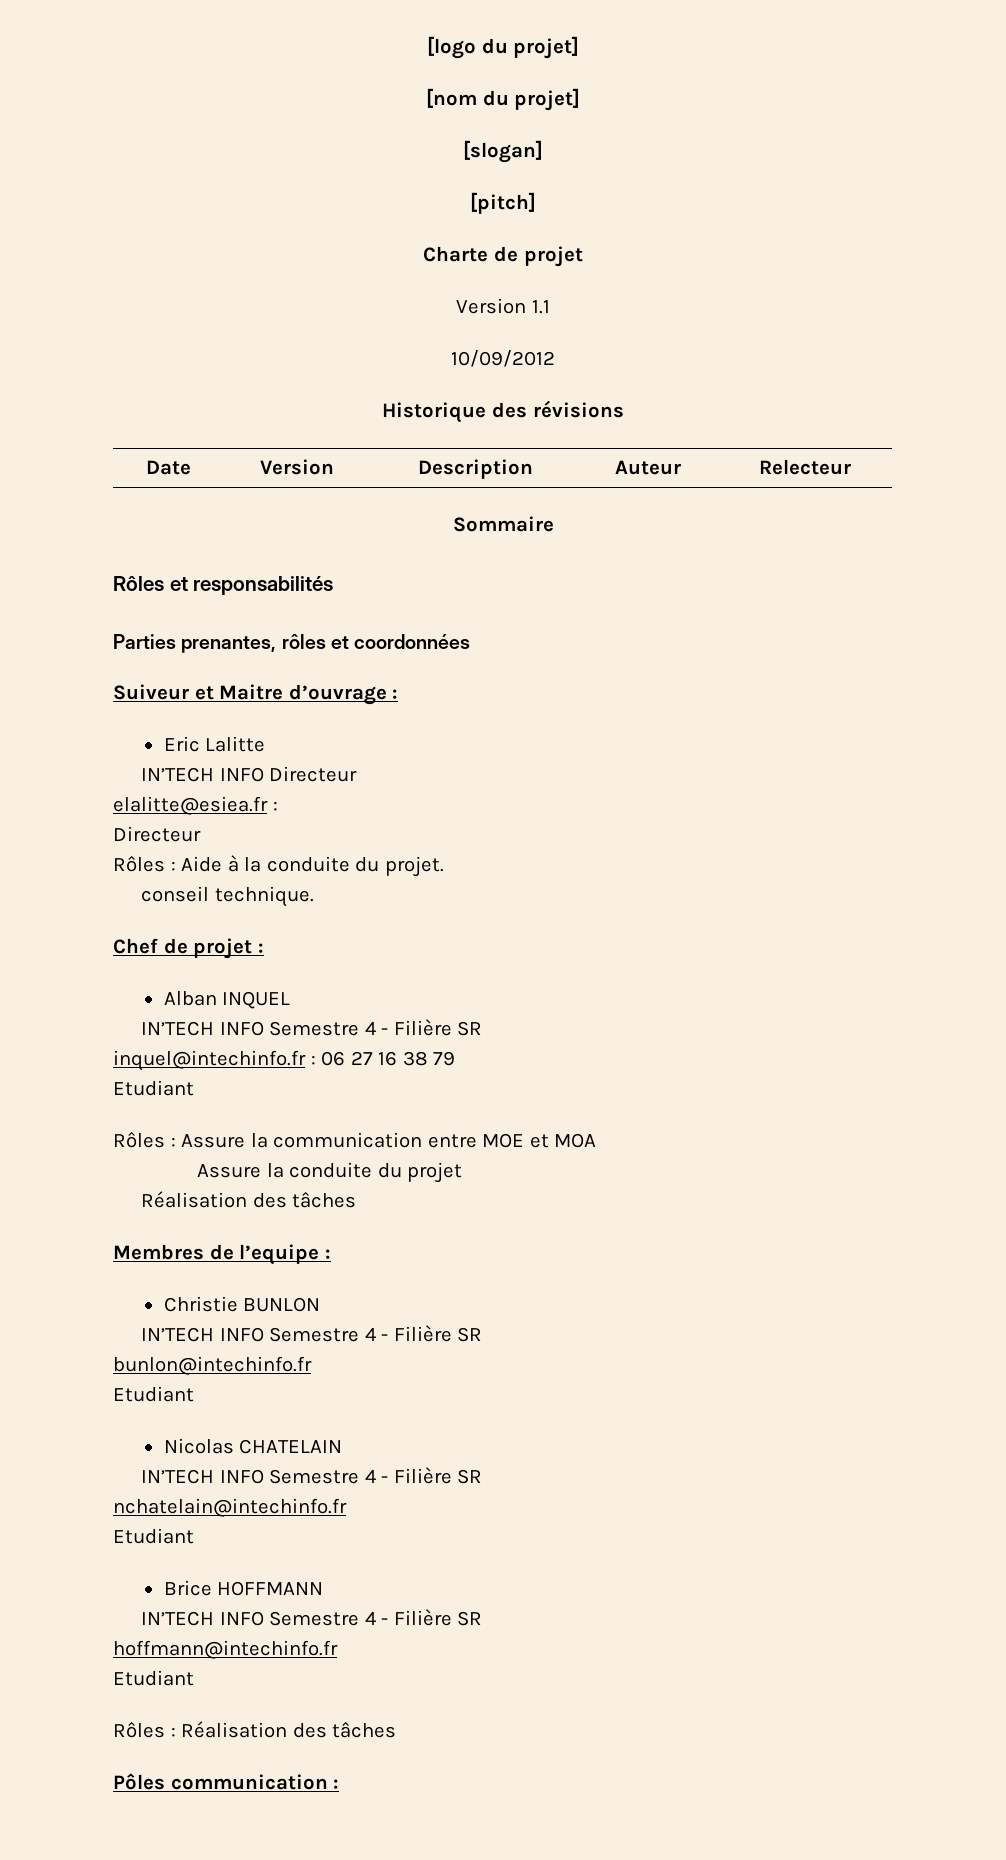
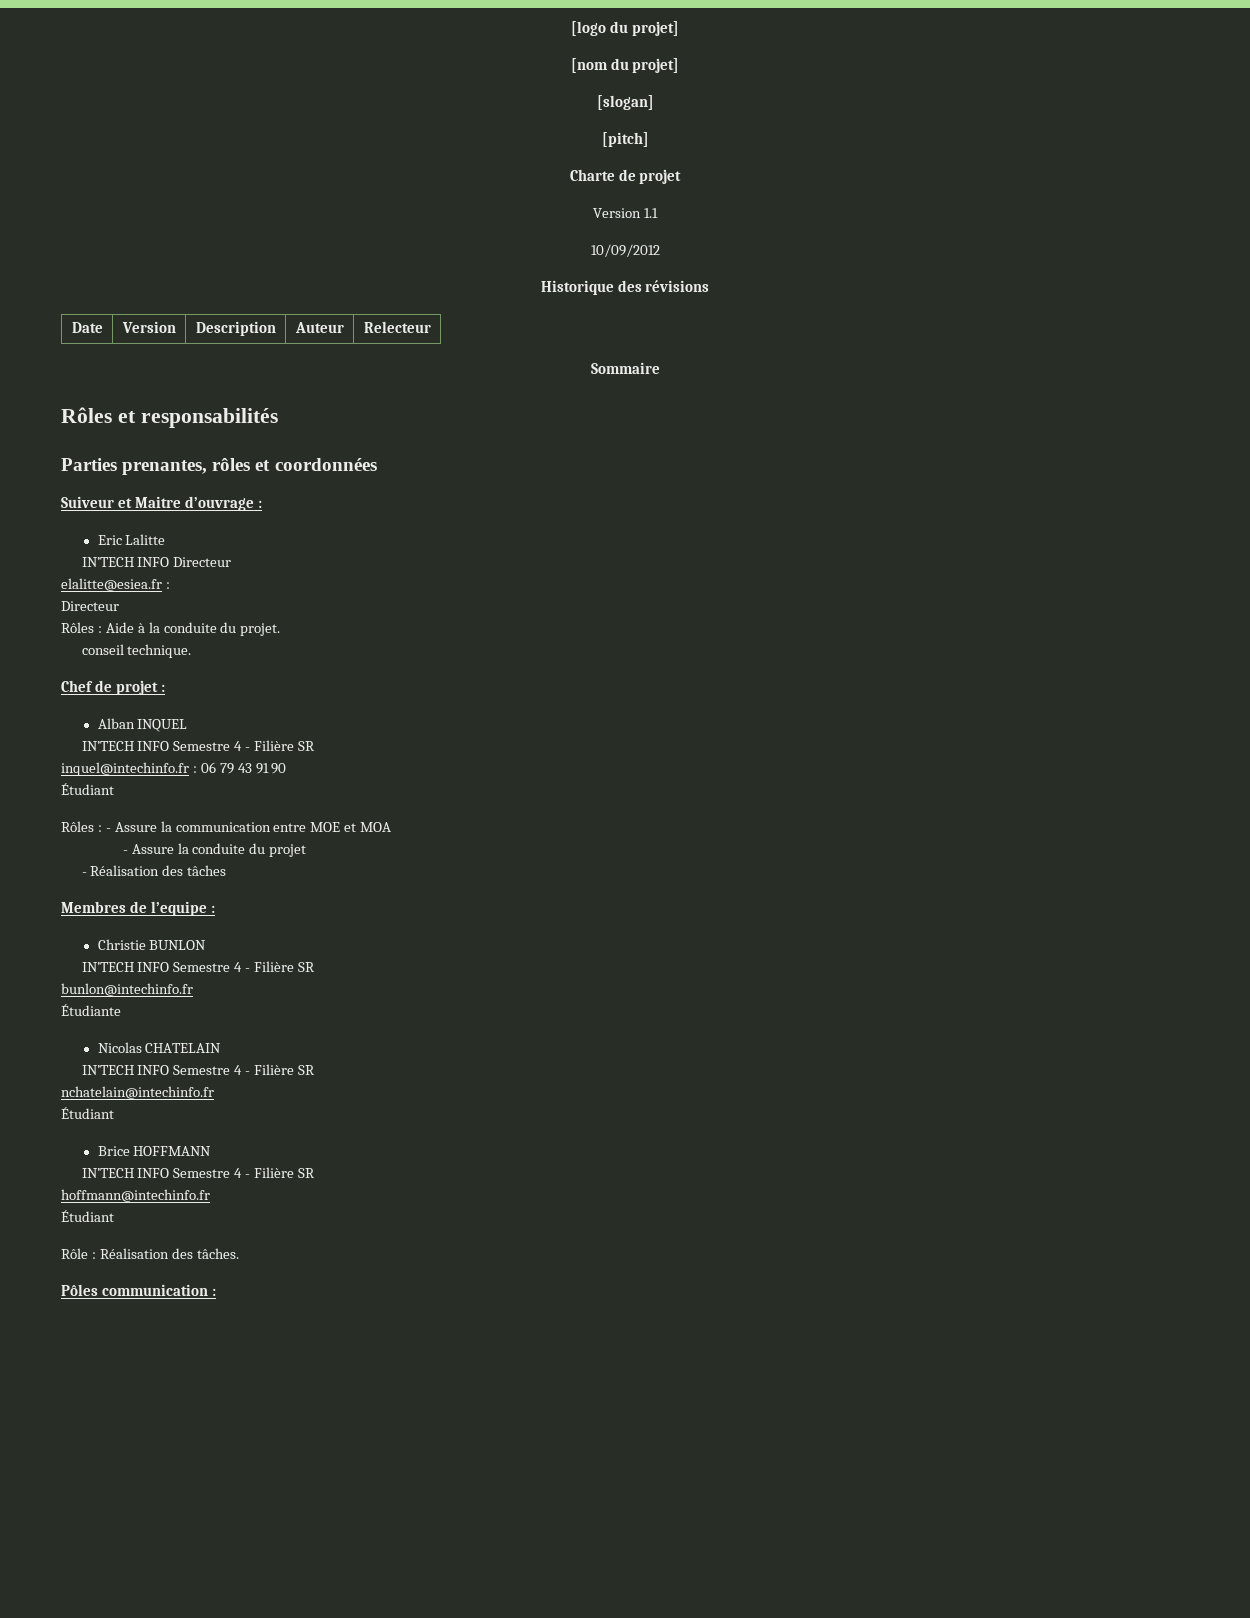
- inquel@intechinfo.fr : 06 27 16 38 79
- Etudiant
- Rôles : Assure la communication entre MOE et MOA
+ inquel@intechinfo.fr : 06 79 43 91 90
+ Étudiant
+ Rôles : - Assure la communication entre MOE et MOA
- Assure la conduite du projet
- Réalisation des tâches
+ - Assure la conduite du projet
+ - Réalisation des tâches
  bunlon@intechinfo.fr
- Etudiant
+ Étudiante
  nchatelain@intechinfo.fr
- Etudiant
+ Étudiant
  hoffmann@intechinfo.fr
- Etudiant
- Rôles : Réalisation des tâches
+ Étudiant
+ Rôle : Réalisation des tâches.

